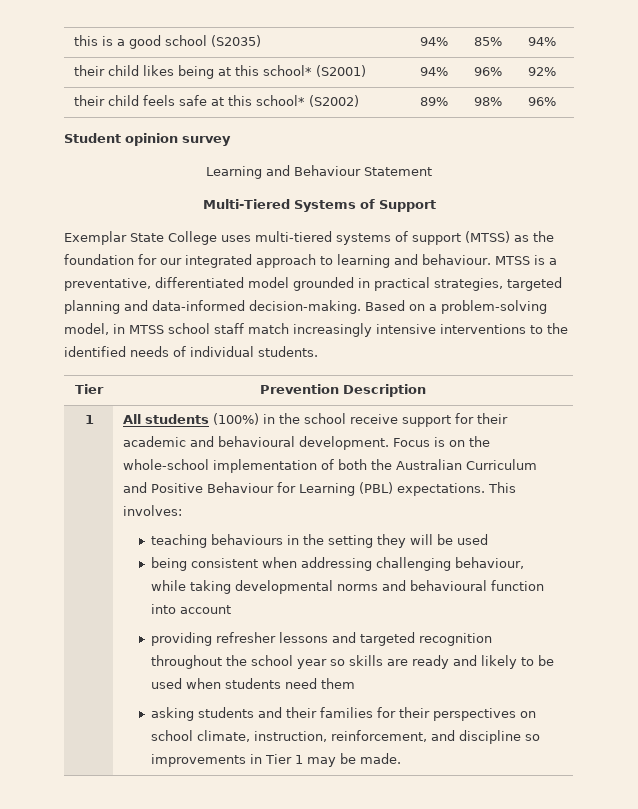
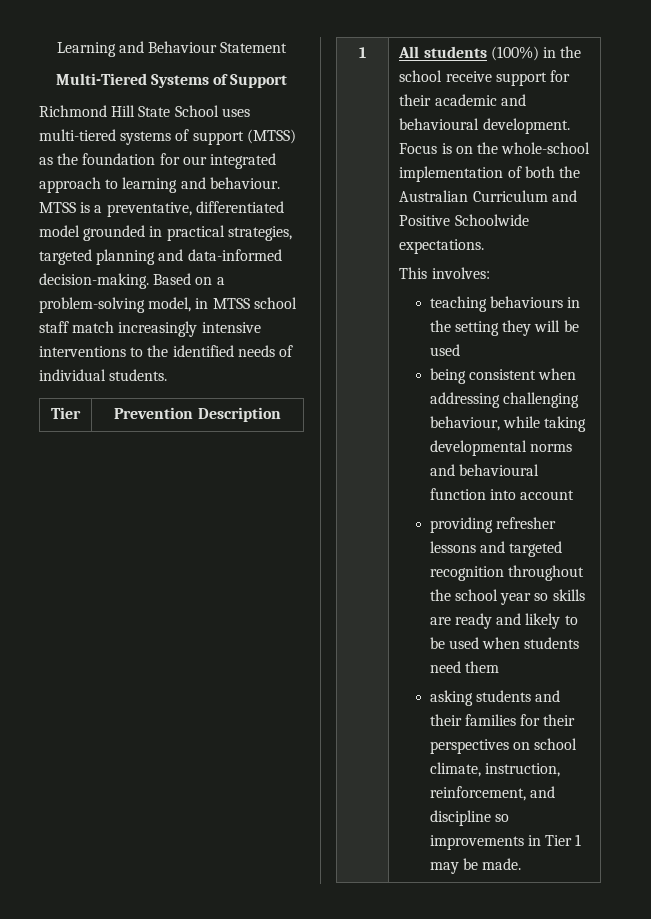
- this is a good school (S2035) | 94% | 85% | 94%
- their child likes being at this school* (S2001) | 94% | 96% | 92%
- their child feels safe at this school* (S2002) | 89% | 98% | 96%
- Student opinion survey
- Exemplar State College uses multi-tiered systems of support (MTSS) as the foundation for our integrated approach to learning and behaviour.
+ Richmond Hill State School uses multi-tiered systems of support (MTSS) as the foundation for our integrated approach to learning and behaviour.
- Focus is on the whole-school implementation of both the Australian Curriculum and Positive Behaviour for Learning (PBL) expectations. This involves:
+ Focus is on the whole-school implementation of both the Australian Curriculum and Positive Schoolwide expectations.
+ This involves:

